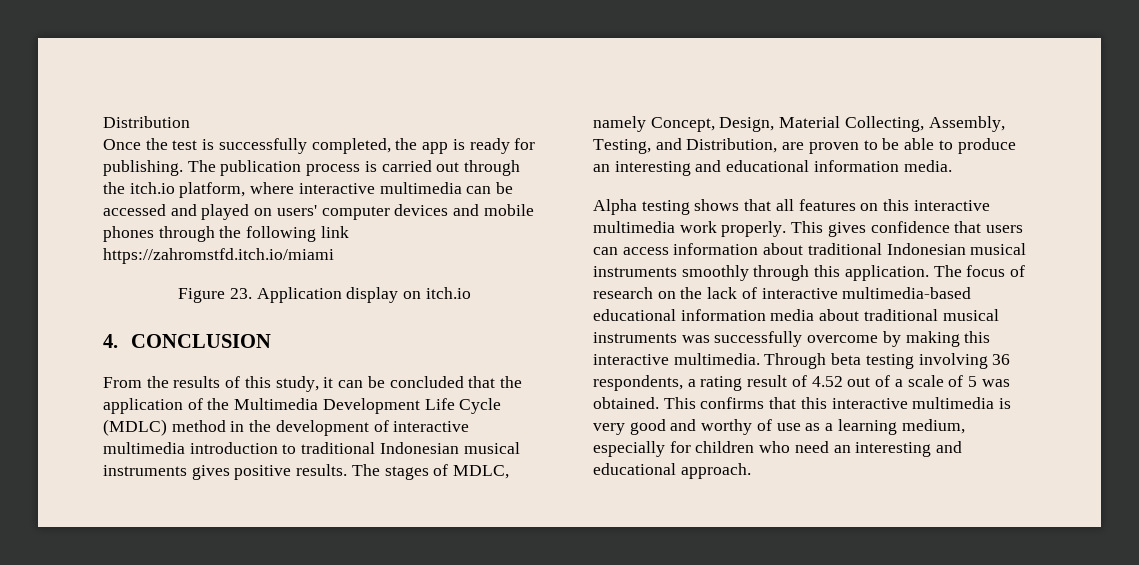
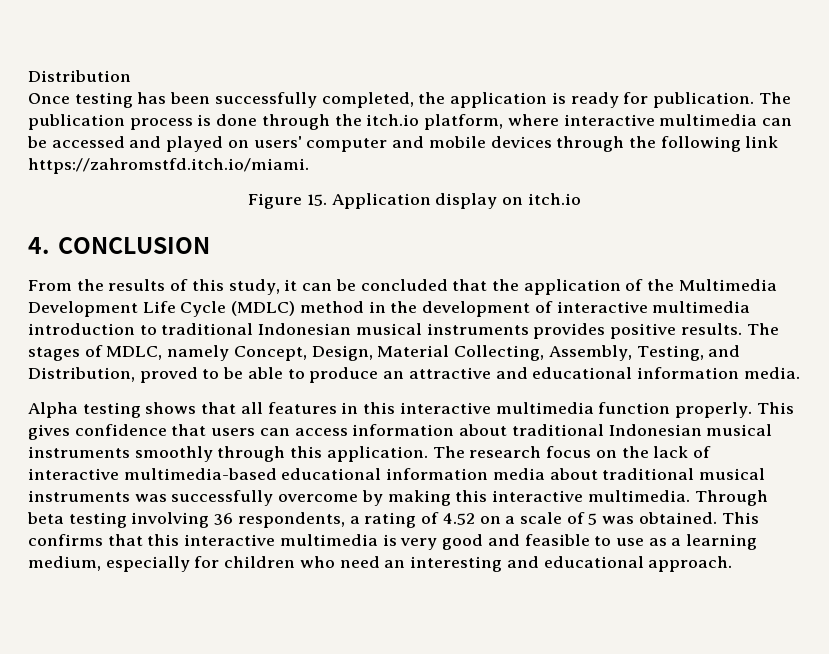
- Once the test is successfully completed, the app is ready for publishing.
+ Once testing has been successfully completed, the application is ready for publication.
- The publication process is carried out through the itch.io platform, where interactive multimedia can be accessed and played on users' computer devices and mobile phones through the following link https://zahromstfd.itch.io/miami
+ The publication process is done through the itch.io platform, where interactive multimedia can be accessed and played on users' computer and mobile devices through the following link https://zahromstfd.itch.io/miami.
- Figure 23. Application display on itch.io
+ Figure 15. Application display on itch.io
- From the results of this study, it can be concluded that the application of the Multimedia Development Life Cycle (MDLC) method in the development of interactive multimedia introduction to traditional Indonesian musical instruments gives positive results.
+ From the results of this study, it can be concluded that the application of the Multimedia Development Life Cycle (MDLC) method in the development of interactive multimedia introduction to traditional Indonesian musical instruments provides positive results.
- The stages of MDLC, namely Concept, Design, Material Collecting, Assembly, Testing, and Distribution, are proven to be able to produce an interesting and educational information media.
+ The stages of MDLC, namely Concept, Design, Material Collecting, Assembly, Testing, and Distribution, proved to be able to produce an attractive and educational information media.
- Alpha testing shows that all features on this interactive multimedia work properly.
+ Alpha testing shows that all features in this interactive multimedia function properly.
- The focus of research on the lack of interactive multimedia-based educational information media about traditional musical instruments was successfully overcome by making this interactive multimedia.
+ The research focus on the lack of interactive multimedia-based educational information media about traditional musical instruments was successfully overcome by making this interactive multimedia.
- Through beta testing involving 36 respondents, a rating result of 4.52 out of a scale of 5 was obtained.
+ Through beta testing involving 36 respondents, a rating of 4.52 on a scale of 5 was obtained.
- This confirms that this interactive multimedia is very good and worthy of use as a learning medium, especially for children who need an interesting and educational approach.
+ This confirms that this interactive multimedia is very good and feasible to use as a learning medium, especially for children who need an interesting and educational approach.

